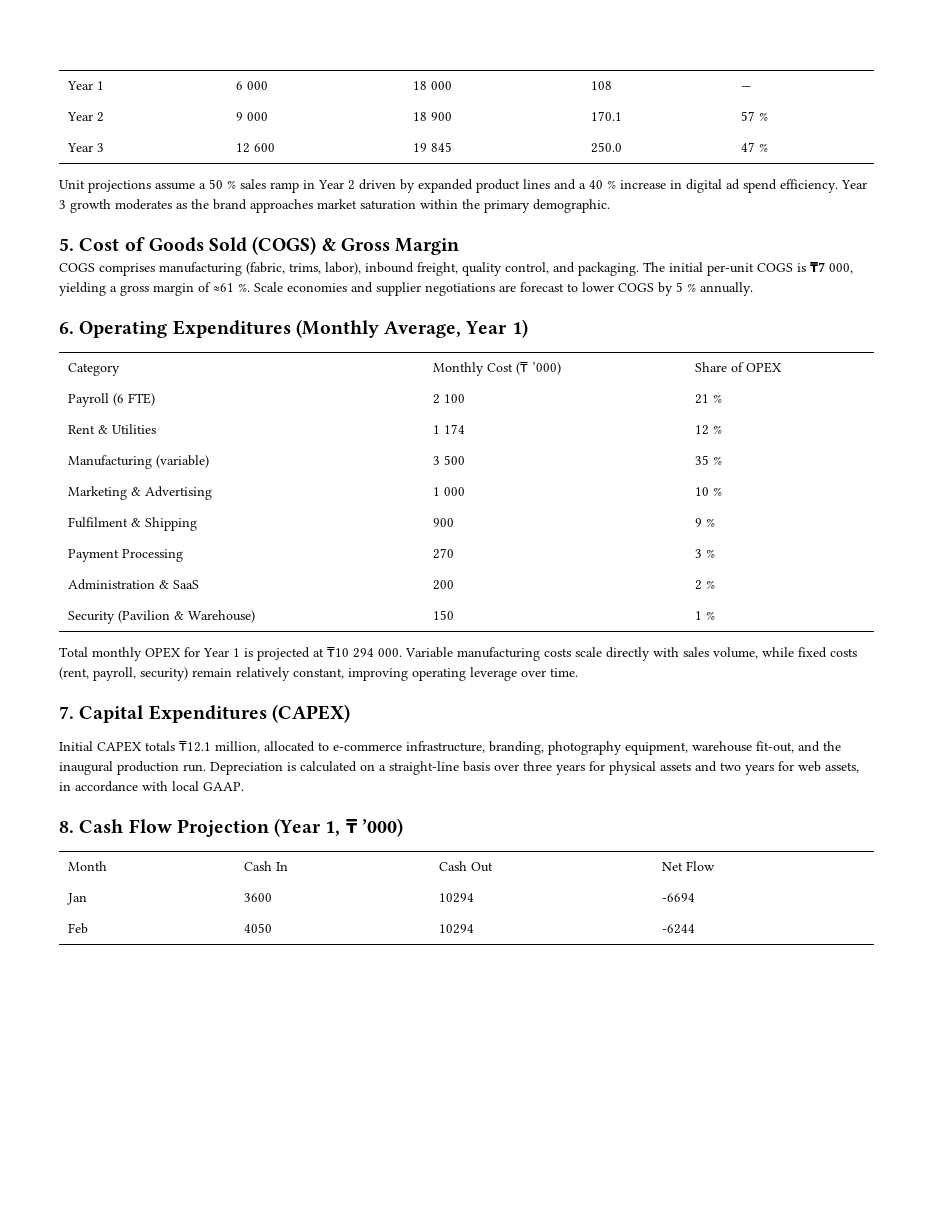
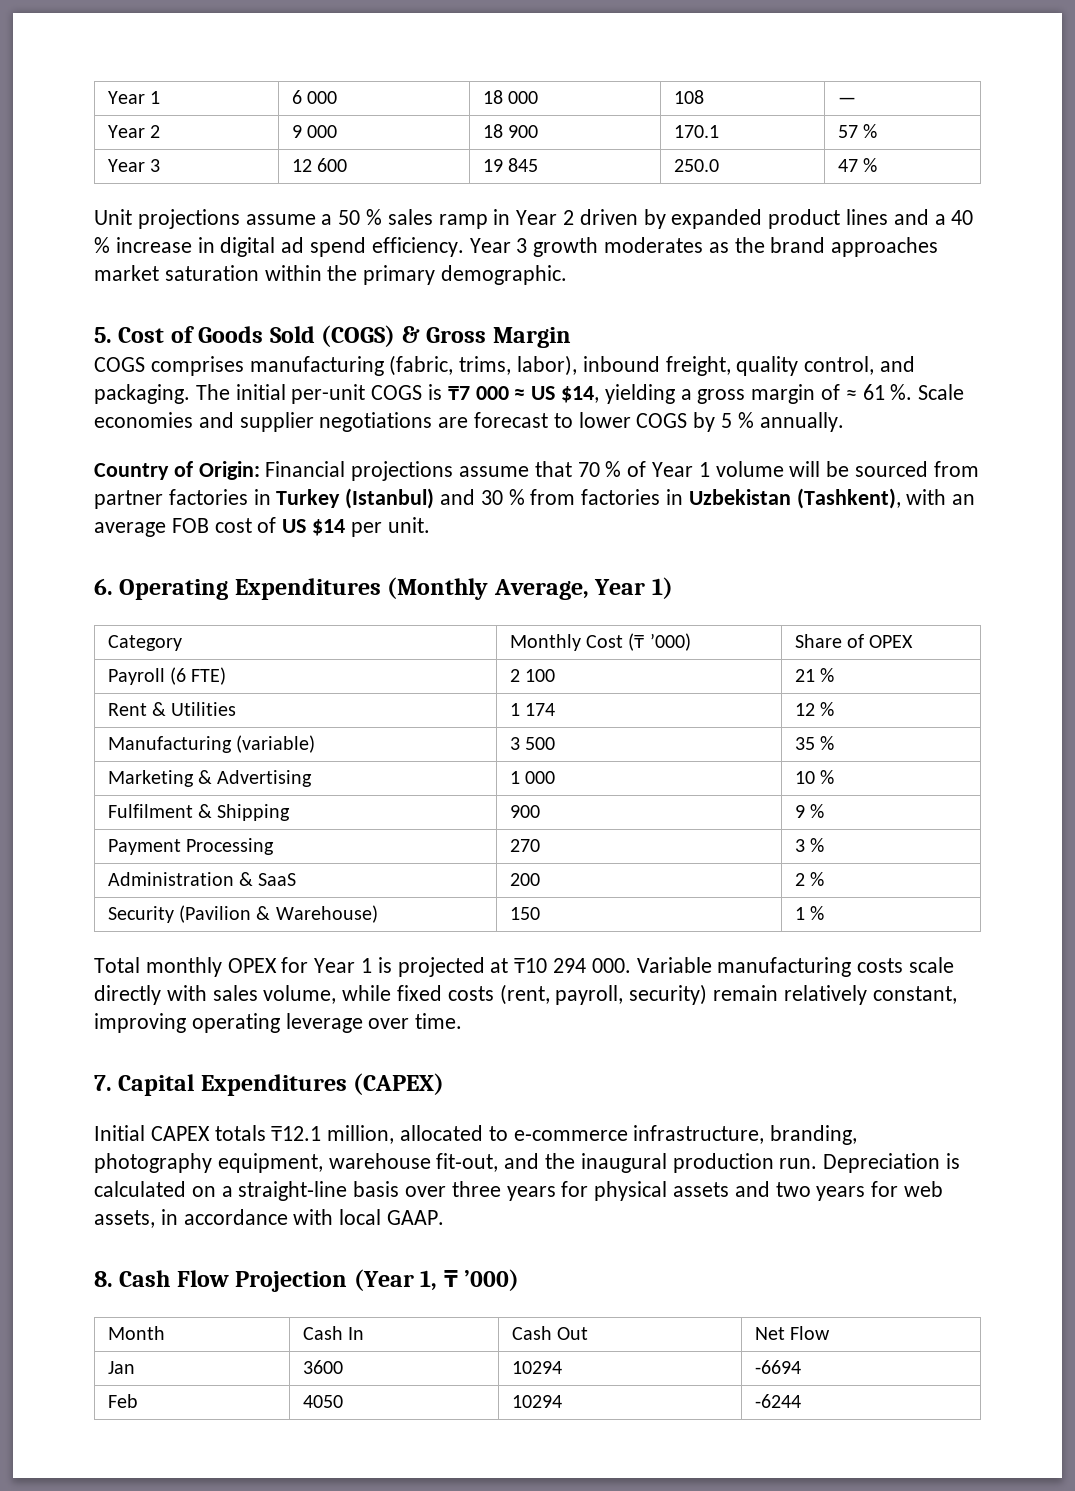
- The initial per-unit COGS is ₸7 000, yielding a gross margin of ≈61 %.
+ The initial per-unit COGS is ₸7 000 ≈ US $14, yielding a gross margin of ≈ 61 %.
+ Country of Origin: Financial projections assume that 70 % of Year 1 volume will be sourced from partner factories in Turkey (Istanbul) and 30 % from factories in Uzbekistan (Tashkent), with an average FOB cost of US $14 per unit.

